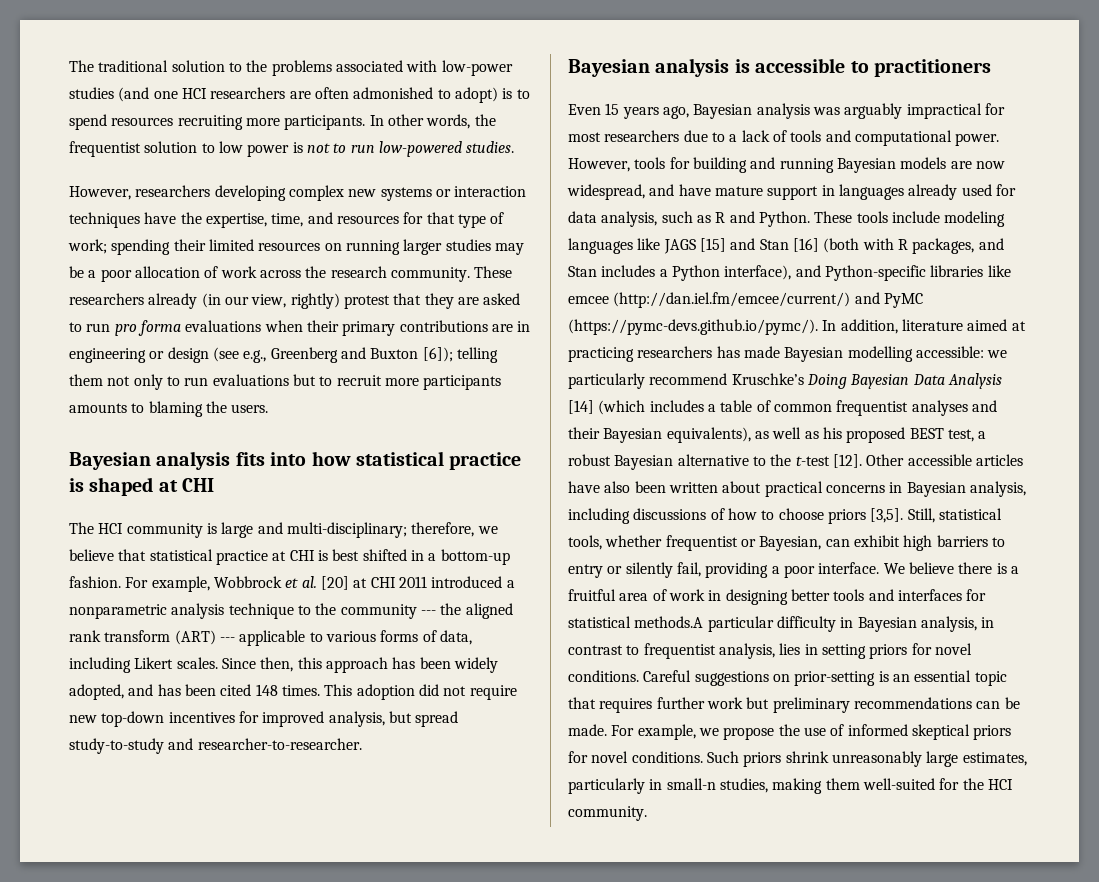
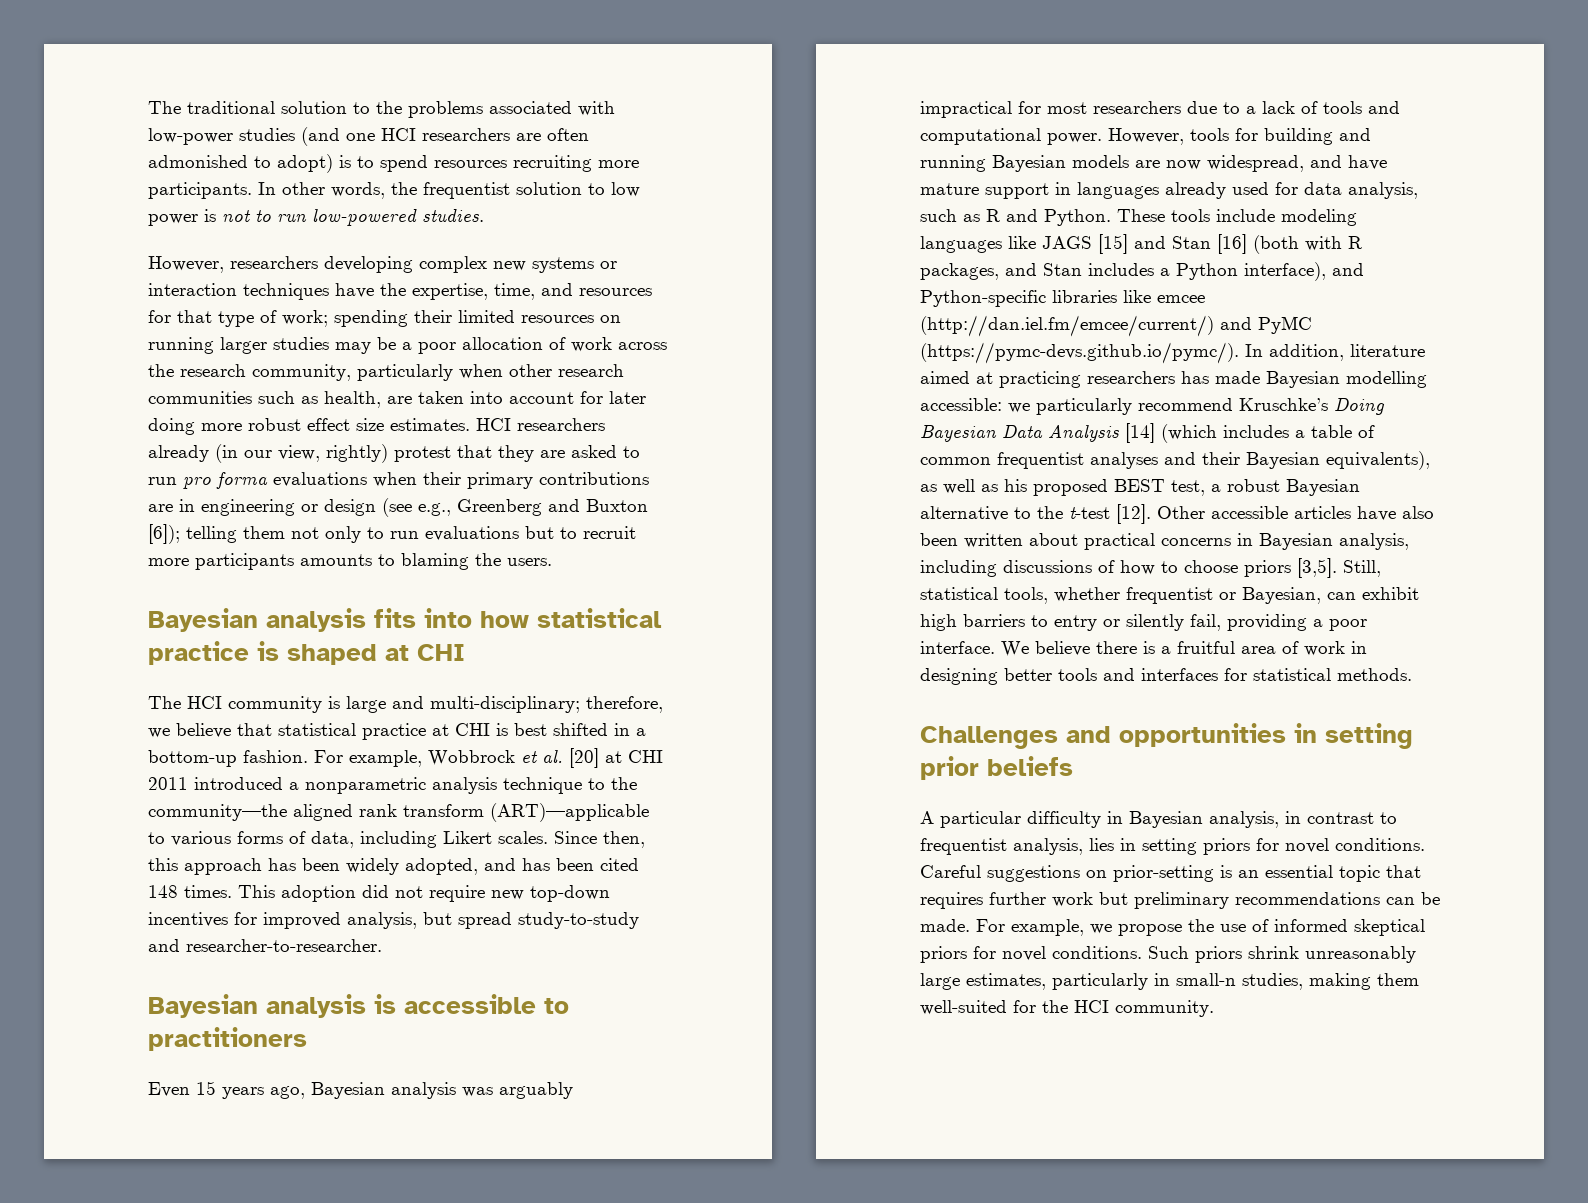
- spending their limited resources on running larger studies may be a poor allocation of work across the research community. These researchers already (in our view, rightly) protest that they are asked to run pro forma evaluations when their primary contributions are in engineering or design (see e.g., Greenberg and Buxton [6]);
+ spending their limited resources on running larger studies may be a poor allocation of work across the research community, particularly when other research communities such as health, are taken into account for later doing more robust effect size estimates. HCI researchers already (in our view, rightly) protest that they are asked to run pro forma evaluations when their primary contributions are in engineering or design (see e.g., Greenberg and Buxton [6]);
- For example, Wobbrock et al. [20] at CHI 2011 introduced a nonparametric analysis technique to the community --- the aligned rank transform (ART) --- applicable to various forms of data, including Likert scales.
+ For example, Wobbrock et al. [20] at CHI 2011 introduced a nonparametric analysis technique to the community—the aligned rank transform (ART)—applicable to various forms of data, including Likert scales.
- We believe there is a fruitful area of work in designing better tools and interfaces for statistical methods.A particular difficulty in Bayesian analysis, in contrast to frequentist analysis, lies in setting priors for novel conditions.
+ We believe there is a fruitful area of work in designing better tools and interfaces for statistical methods.
+ Challenges and opportunities in setting prior beliefs
+ A particular difficulty in Bayesian analysis, in contrast to frequentist analysis, lies in setting priors for novel conditions.

